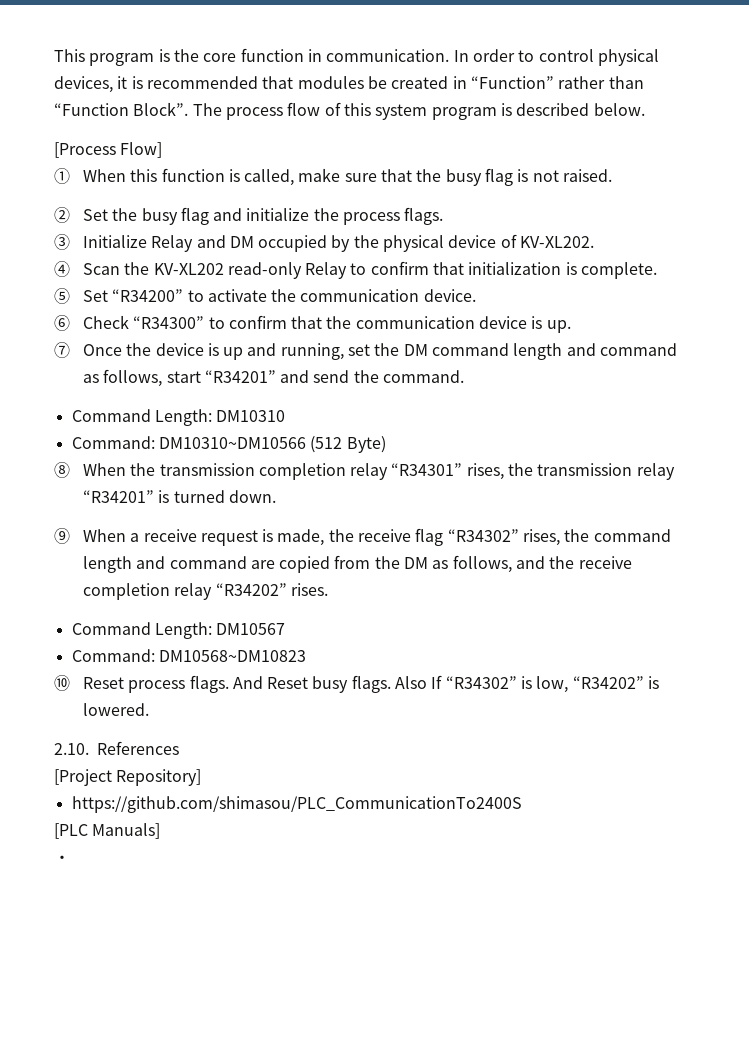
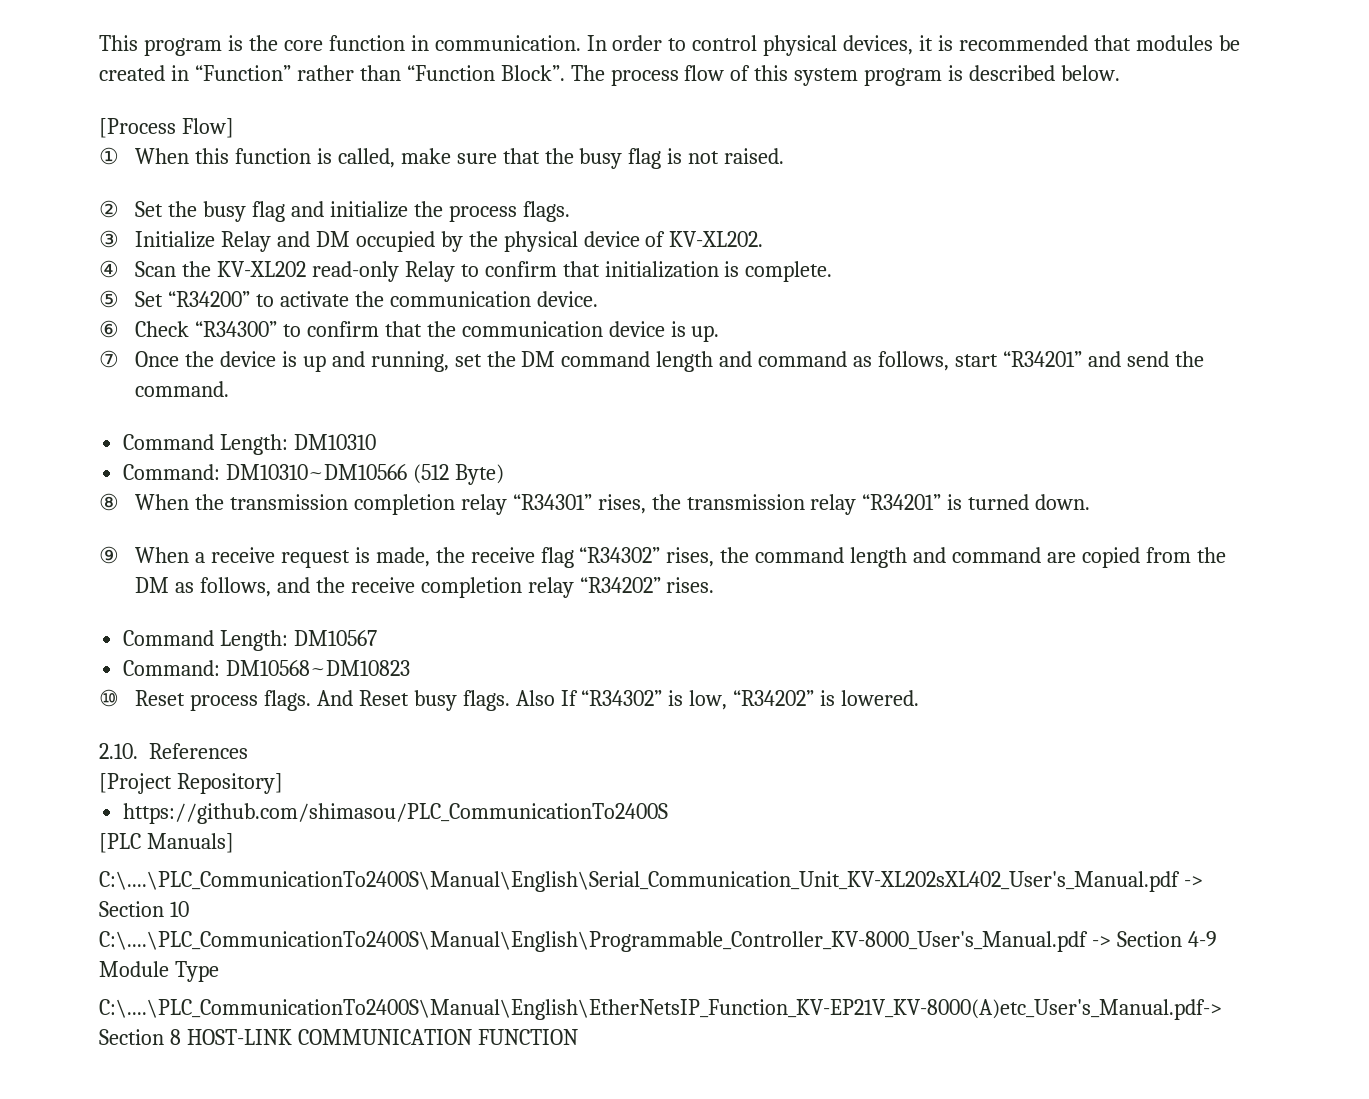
- ・
+ C:\....\PLC_CommunicationTo2400S\Manual\English\Serial_Communication_Unit_KV-XL202sXL402_User's_Manual.pdf -> Section 10
+ C:\....\PLC_CommunicationTo2400S\Manual\English\Programmable_Controller_KV-8000_User's_Manual.pdf -> Section 4-9 Module Type
+ C:\....\PLC_CommunicationTo2400S\Manual\English\EtherNetsIP_Function_KV-EP21V_KV-8000(A)etc_User's_Manual.pdf-> Section 8 HOST-LINK COMMUNICATION FUNCTION

